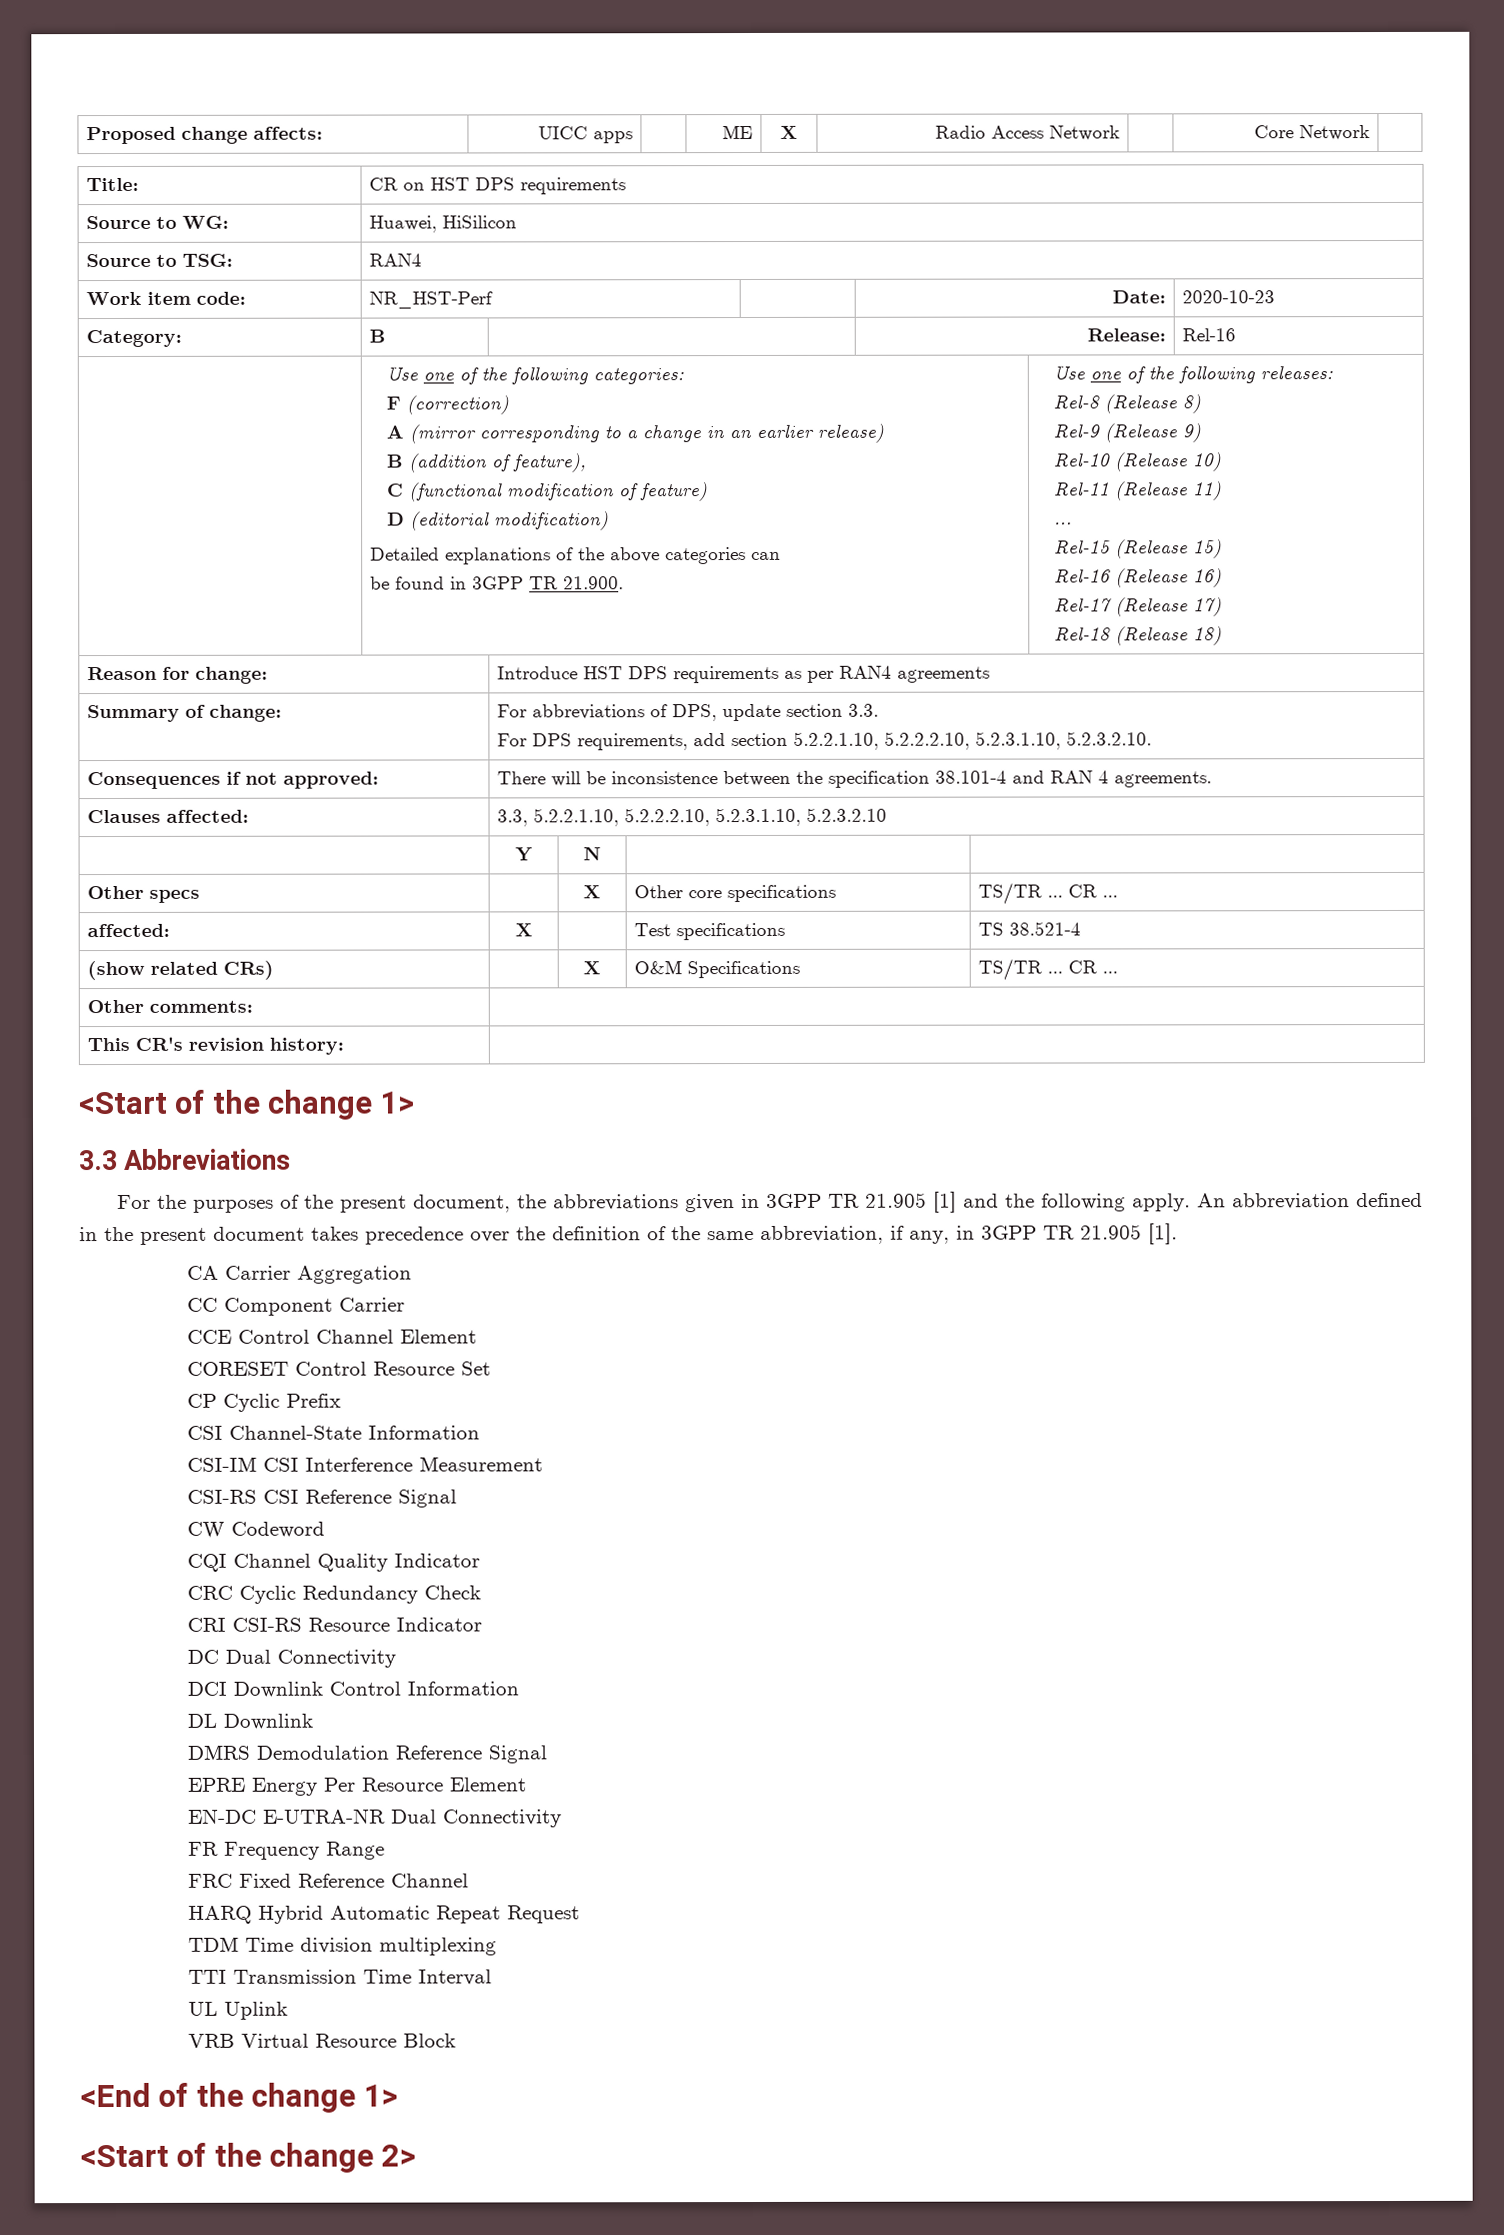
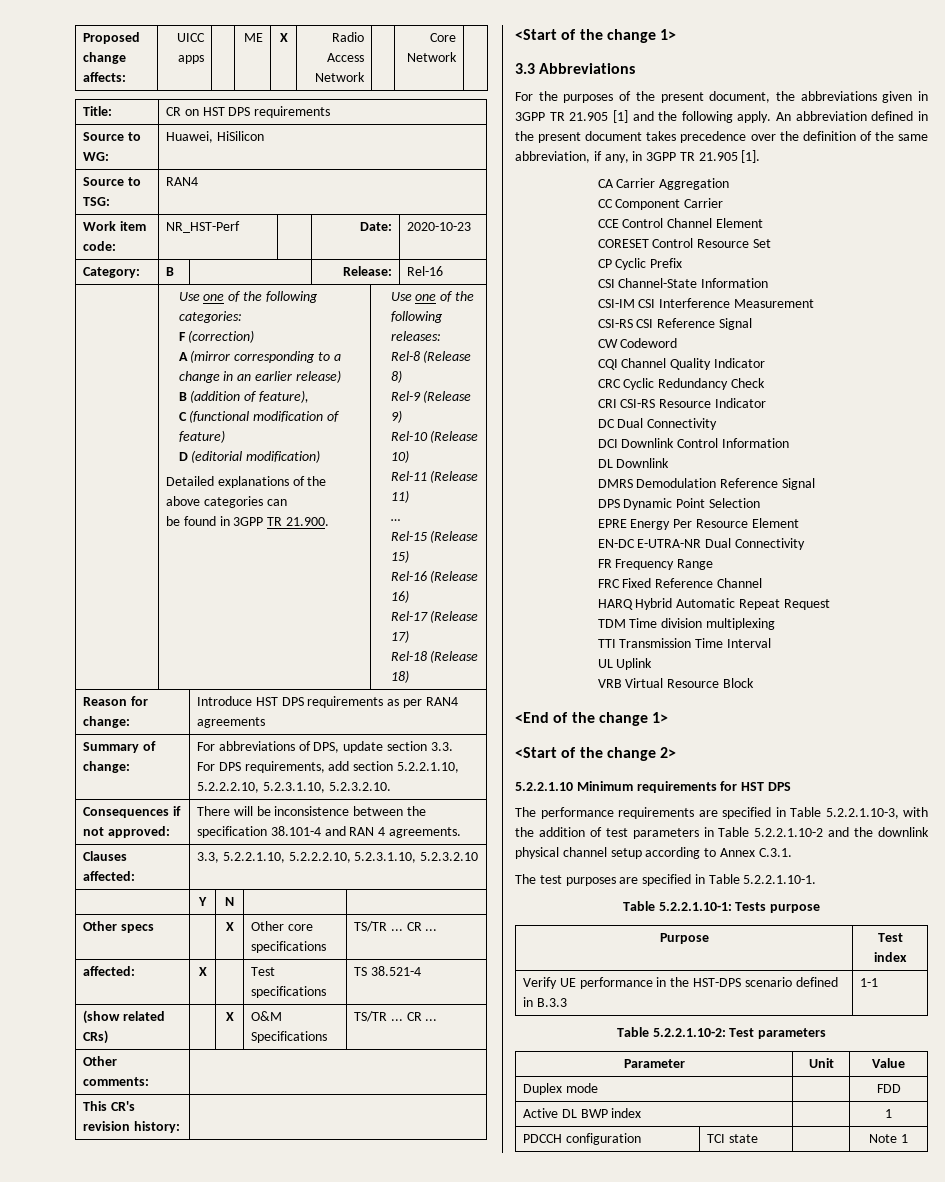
+ DPS Dynamic Point Selection
+ 5.2.2.1.10 Minimum requirements for HST DPS
+ The performance requirements are specified in Table 5.2.2.1.10-3, with the addition of test parameters in Table 5.2.2.1.10-2 and the downlink physical channel setup according to Annex C.3.1.
+ The test purposes are specified in Table 5.2.2.1.10-1.
+ Table 5.2.2.1.10-1: Tests purpose
+ Purpose | Test index
+ Verify UE performance in the HST-DPS scenario defined in B.3.3 | 1-1
+ Table 5.2.2.1.10-2: Test parameters
+ Parameter | Unit | Value
+ Duplex mode | | FDD
+ Active DL BWP index | | 1
+ PDCCH configuration | TCI state | | Note 1

